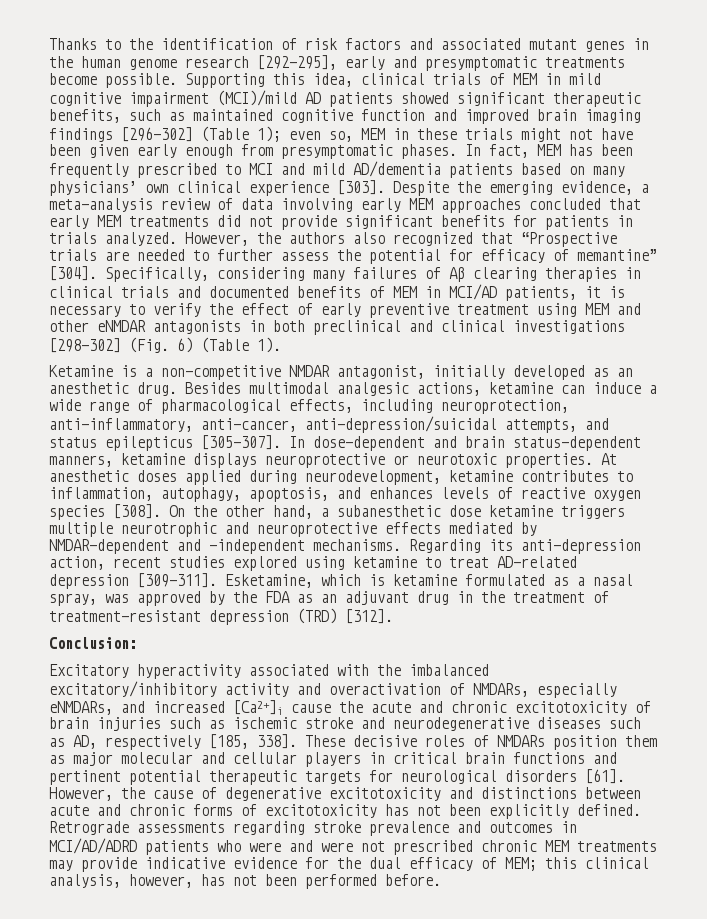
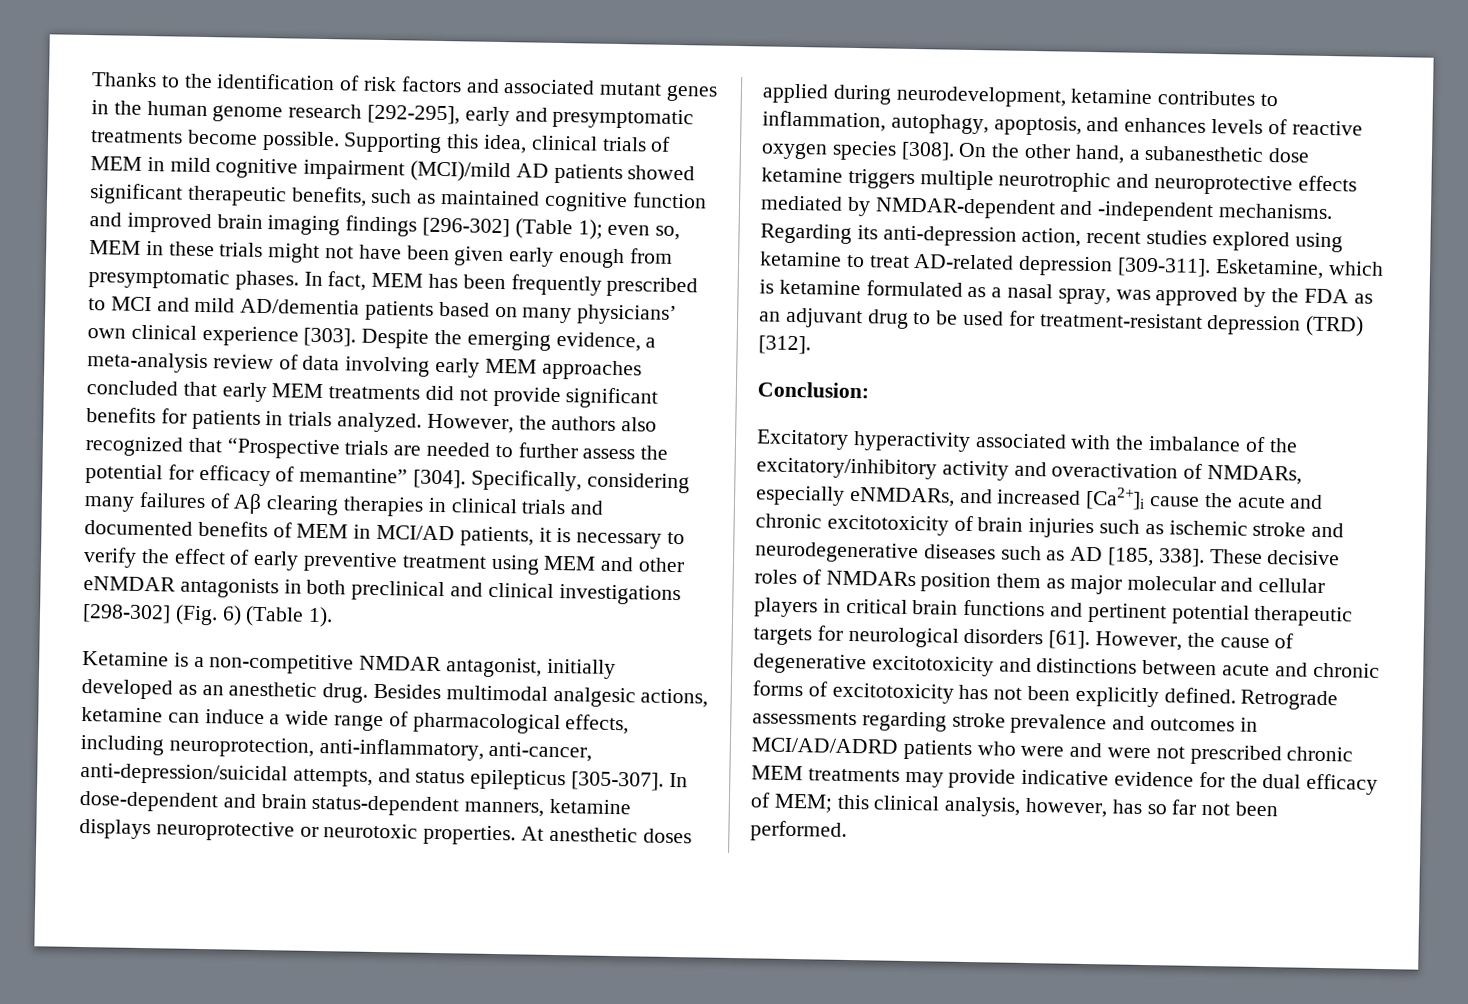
- Esketamine, which is ketamine formulated as a nasal spray, was approved by the FDA as an adjuvant drug in the treatment of treatment-resistant depression (TRD) [312].
+ Esketamine, which is ketamine formulated as a nasal spray, was approved by the FDA as an adjuvant drug to be used for treatment-resistant depression (TRD) [312].
- Excitatory hyperactivity associated with the imbalanced excitatory/inhibitory activity and overactivation of NMDARs, especially eNMDARs, and increased [Ca2+]i cause the acute and chronic excitotoxicity of brain injuries such as ischemic stroke and neurodegenerative diseases such as AD, respectively [185, 338].
+ Excitatory hyperactivity associated with the imbalance of the excitatory/inhibitory activity and overactivation of NMDARs, especially eNMDARs, and increased [Ca2+]i cause the acute and chronic excitotoxicity of brain injuries such as ischemic stroke and neurodegenerative diseases such as AD [185, 338].
- Retrograde assessments regarding stroke prevalence and outcomes in MCI/AD/ADRD patients who were and were not prescribed chronic MEM treatments may provide indicative evidence for the dual efficacy of MEM; this clinical analysis, however, has not been performed before.
+ Retrograde assessments regarding stroke prevalence and outcomes in MCI/AD/ADRD patients who were and were not prescribed chronic MEM treatments may provide indicative evidence for the dual efficacy of MEM; this clinical analysis, however, has so far not been performed.

